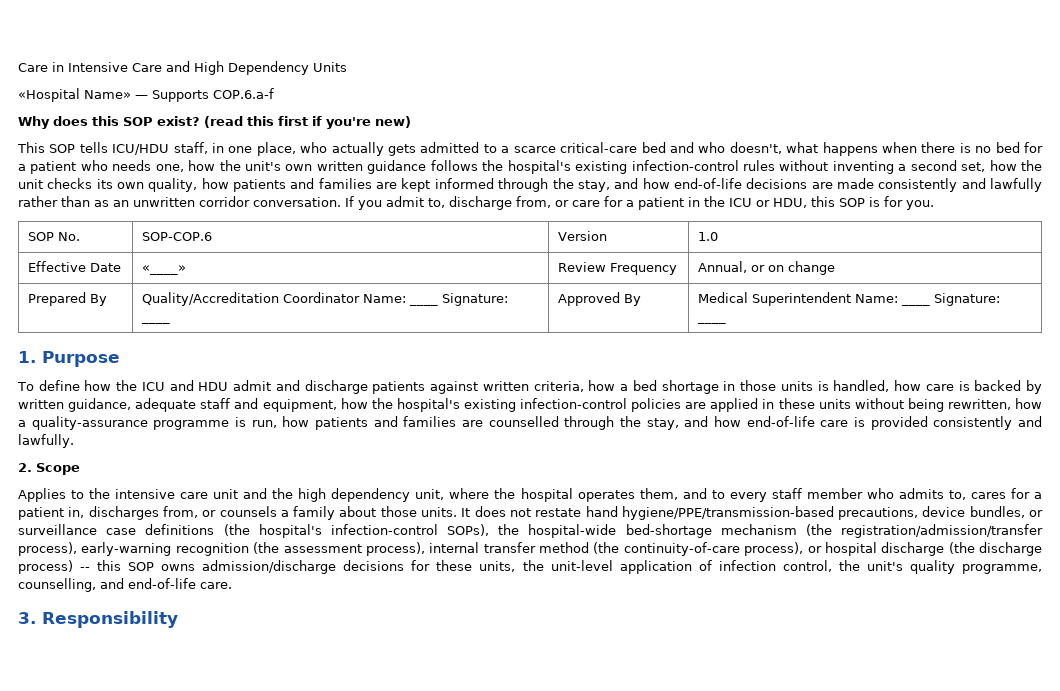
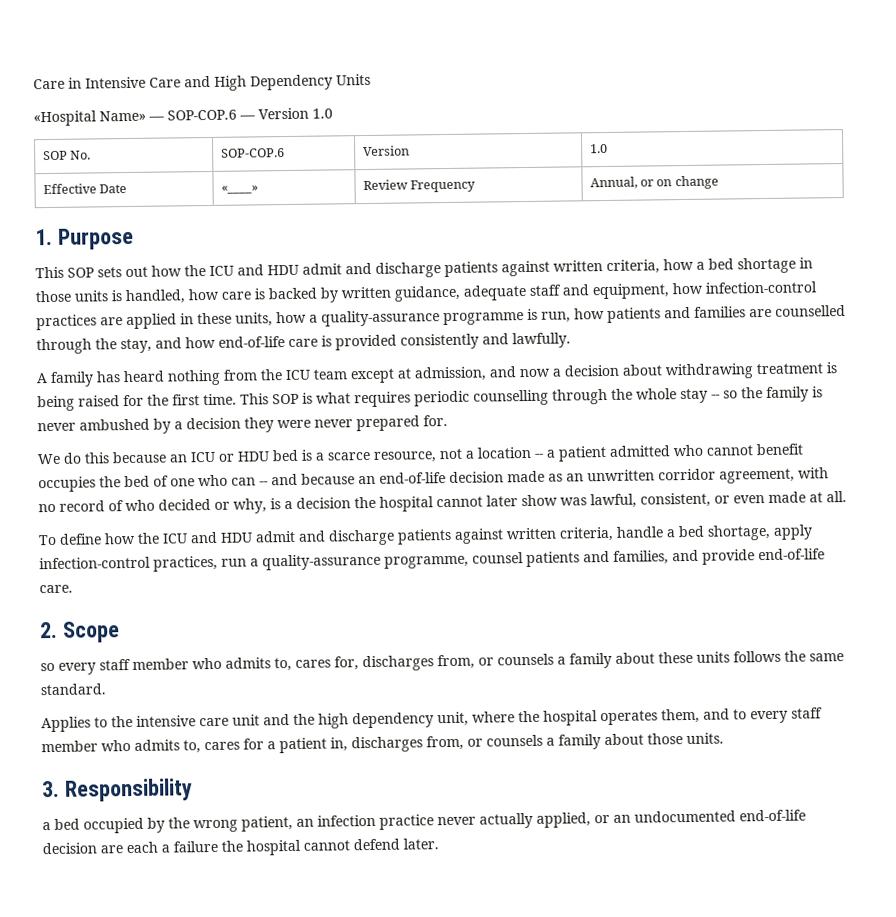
- «Hospital Name» — Supports COP.6.a-f
- Why does this SOP exist? (read this first if you're new)
- This SOP tells ICU/HDU staff, in one place, who actually gets admitted to a scarce critical-care bed and who doesn't, what happens when there is no bed for a patient who needs one, how the unit's own written guidance follows the hospital's existing infection-control rules without inventing a second set, how the unit checks its own quality, how patients and families are kept informed through the stay, and how end-of-life decisions are made consistently and lawfully rather than as an unwritten corridor conversation. If you admit to, discharge from, or care for a patient in the ICU or HDU, this SOP is for you.
+ «Hospital Name» — SOP-COP.6 — Version 1.0
- Prepared By | Quality/Accreditation Coordinator Name: ____ Signature: ____ | Approved By | Medical Superintendent Name: ____ Signature: ____
  1. Purpose
- To define how the ICU and HDU admit and discharge patients against written criteria, how a bed shortage in those units is handled, how care is backed by written guidance, adequate staff and equipment, how the hospital's existing infection-control policies are applied in these units without being rewritten, how a quality-assurance programme is run, how patients and families are counselled through the stay, and how end-of-life care is provided consistently and lawfully.
+ This SOP sets out how the ICU and HDU admit and discharge patients against written criteria, how a bed shortage in those units is handled, how care is backed by written guidance, adequate staff and equipment, how infection-control practices are applied in these units, how a quality-assurance programme is run, how patients and families are counselled through the stay, and how end-of-life care is provided consistently and lawfully.
+ A family has heard nothing from the ICU team except at admission, and now a decision about withdrawing treatment is being raised for the first time. This SOP is what requires periodic counselling through the whole stay -- so the family is never ambushed by a decision they were never prepared for.
+ We do this because an ICU or HDU bed is a scarce resource, not a location -- a patient admitted who cannot benefit occupies the bed of one who can -- and because an end-of-life decision made as an unwritten corridor agreement, with no record of who decided or why, is a decision the hospital cannot later show was lawful, consistent, or even made at all.
+ To define how the ICU and HDU admit and discharge patients against written criteria, handle a bed shortage, apply infection-control practices, run a quality-assurance programme, counsel patients and families, and provide end-of-life care.
  2. Scope
+ so every staff member who admits to, cares for, discharges from, or counsels a family about these units follows the same standard.
- Applies to the intensive care unit and the high dependency unit, where the hospital operates them, and to every staff member who admits to, cares for a patient in, discharges from, or counsels a family about those units. It does not restate hand hygiene/PPE/transmission-based precautions, device bundles, or surveillance case definitions (the hospital's infection-control SOPs), the hospital-wide bed-shortage mechanism (the registration/admission/transfer process), early-warning recognition (the assessment process), internal transfer method (the continuity-of-care process), or hospital discharge (the discharge process) -- this SOP owns admission/discharge decisions for these units, the unit-level application of infection control, the unit's quality programme, counselling, and end-of-life care.
+ Applies to the intensive care unit and the high dependency unit, where the hospital operates them, and to every staff member who admits to, cares for a patient in, discharges from, or counsels a family about those units.
  3. Responsibility
+ a bed occupied by the wrong patient, an infection practice never actually applied, or an undocumented end-of-life decision are each a failure the hospital cannot defend later.

